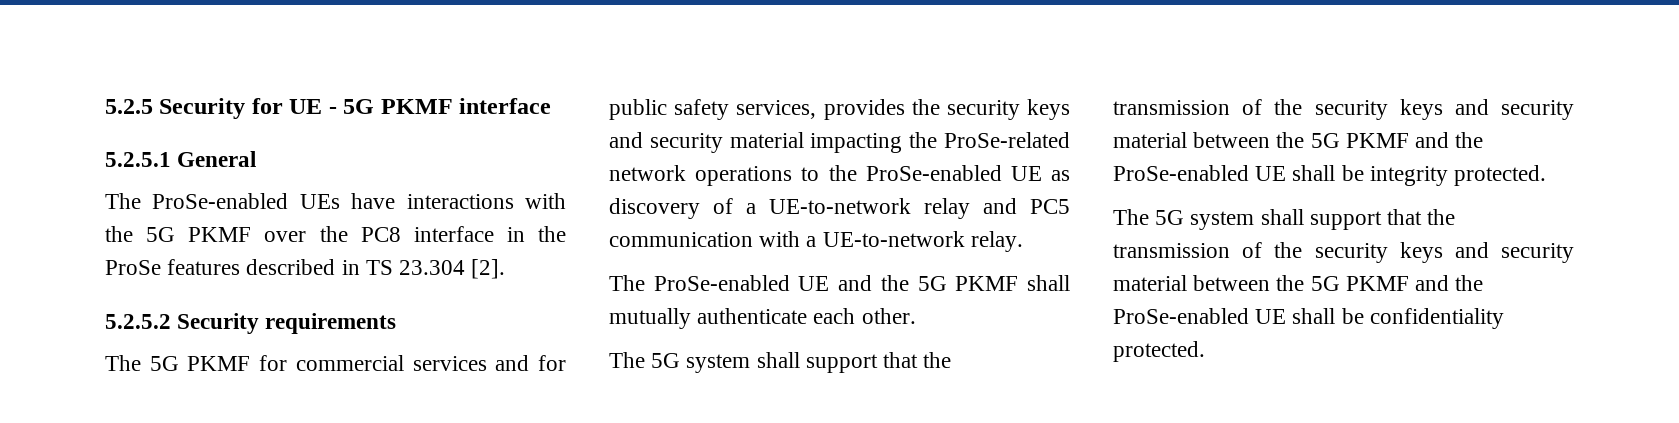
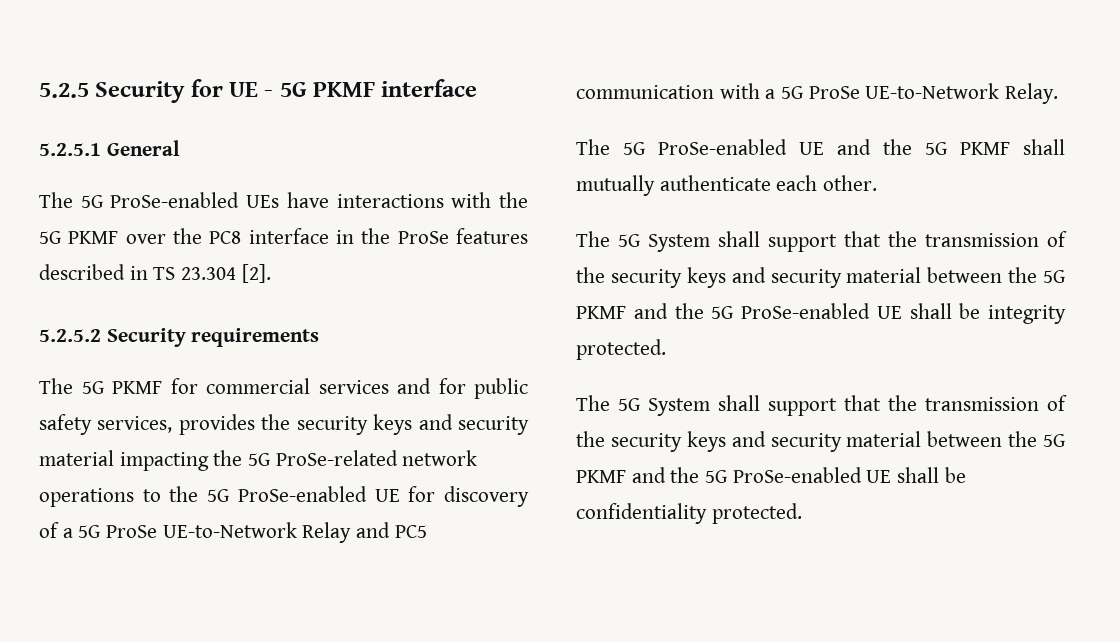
- The ProSe-enabled UEs have interactions with the 5G PKMF over the PC8 interface in the ProSe features described in TS 23.304 [2].
+ The 5G ProSe-enabled UEs have interactions with the 5G PKMF over the PC8 interface in the ProSe features described in TS 23.304 [2].
- The 5G PKMF for commercial services and for public safety services, provides the security keys and security material impacting the ProSe-related network operations to the ProSe-enabled UE as discovery of a UE-to-network relay and PC5 communication with a UE-to-network relay.
- The ProSe-enabled UE and the 5G PKMF shall mutually authenticate each other.
+ The 5G PKMF for commercial services and for public safety services, provides the security keys and security material impacting the 5G ProSe-related network operations to the 5G ProSe-enabled UE for discovery of a 5G ProSe UE-to-Network Relay and PC5 communication with a 5G ProSe UE-to-Network Relay.
+ The 5G ProSe-enabled UE and the 5G PKMF shall mutually authenticate each other.
- The 5G system shall support that the transmission of the security keys and security material between the 5G PKMF and the ProSe-enabled UE shall be integrity protected.
+ The 5G System shall support that the transmission of the security keys and security material between the 5G PKMF and the 5G ProSe-enabled UE shall be integrity protected.
- The 5G system shall support that the transmission of the security keys and security material between the 5G PKMF and the ProSe-enabled UE shall be confidentiality protected.
+ The 5G System shall support that the transmission of the security keys and security material between the 5G PKMF and the 5G ProSe-enabled UE shall be confidentiality protected.

